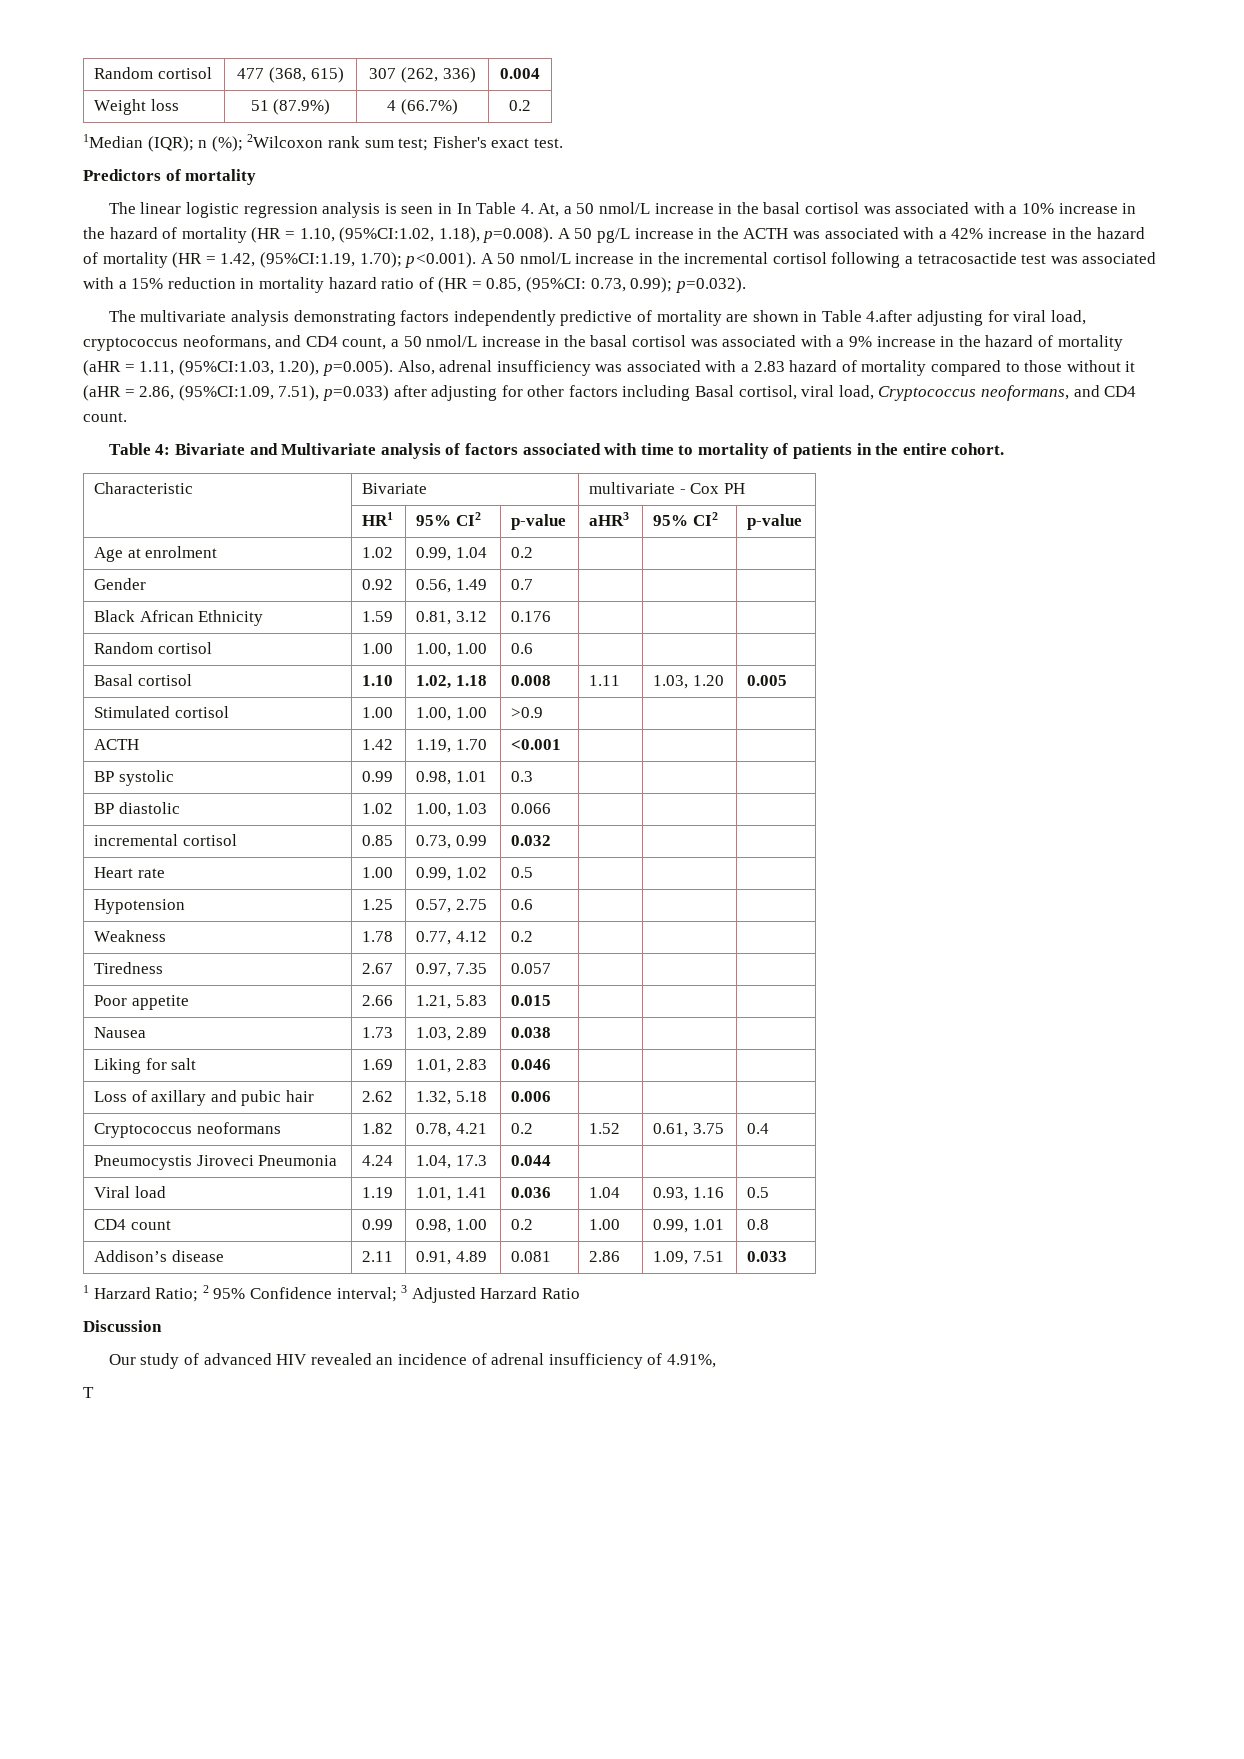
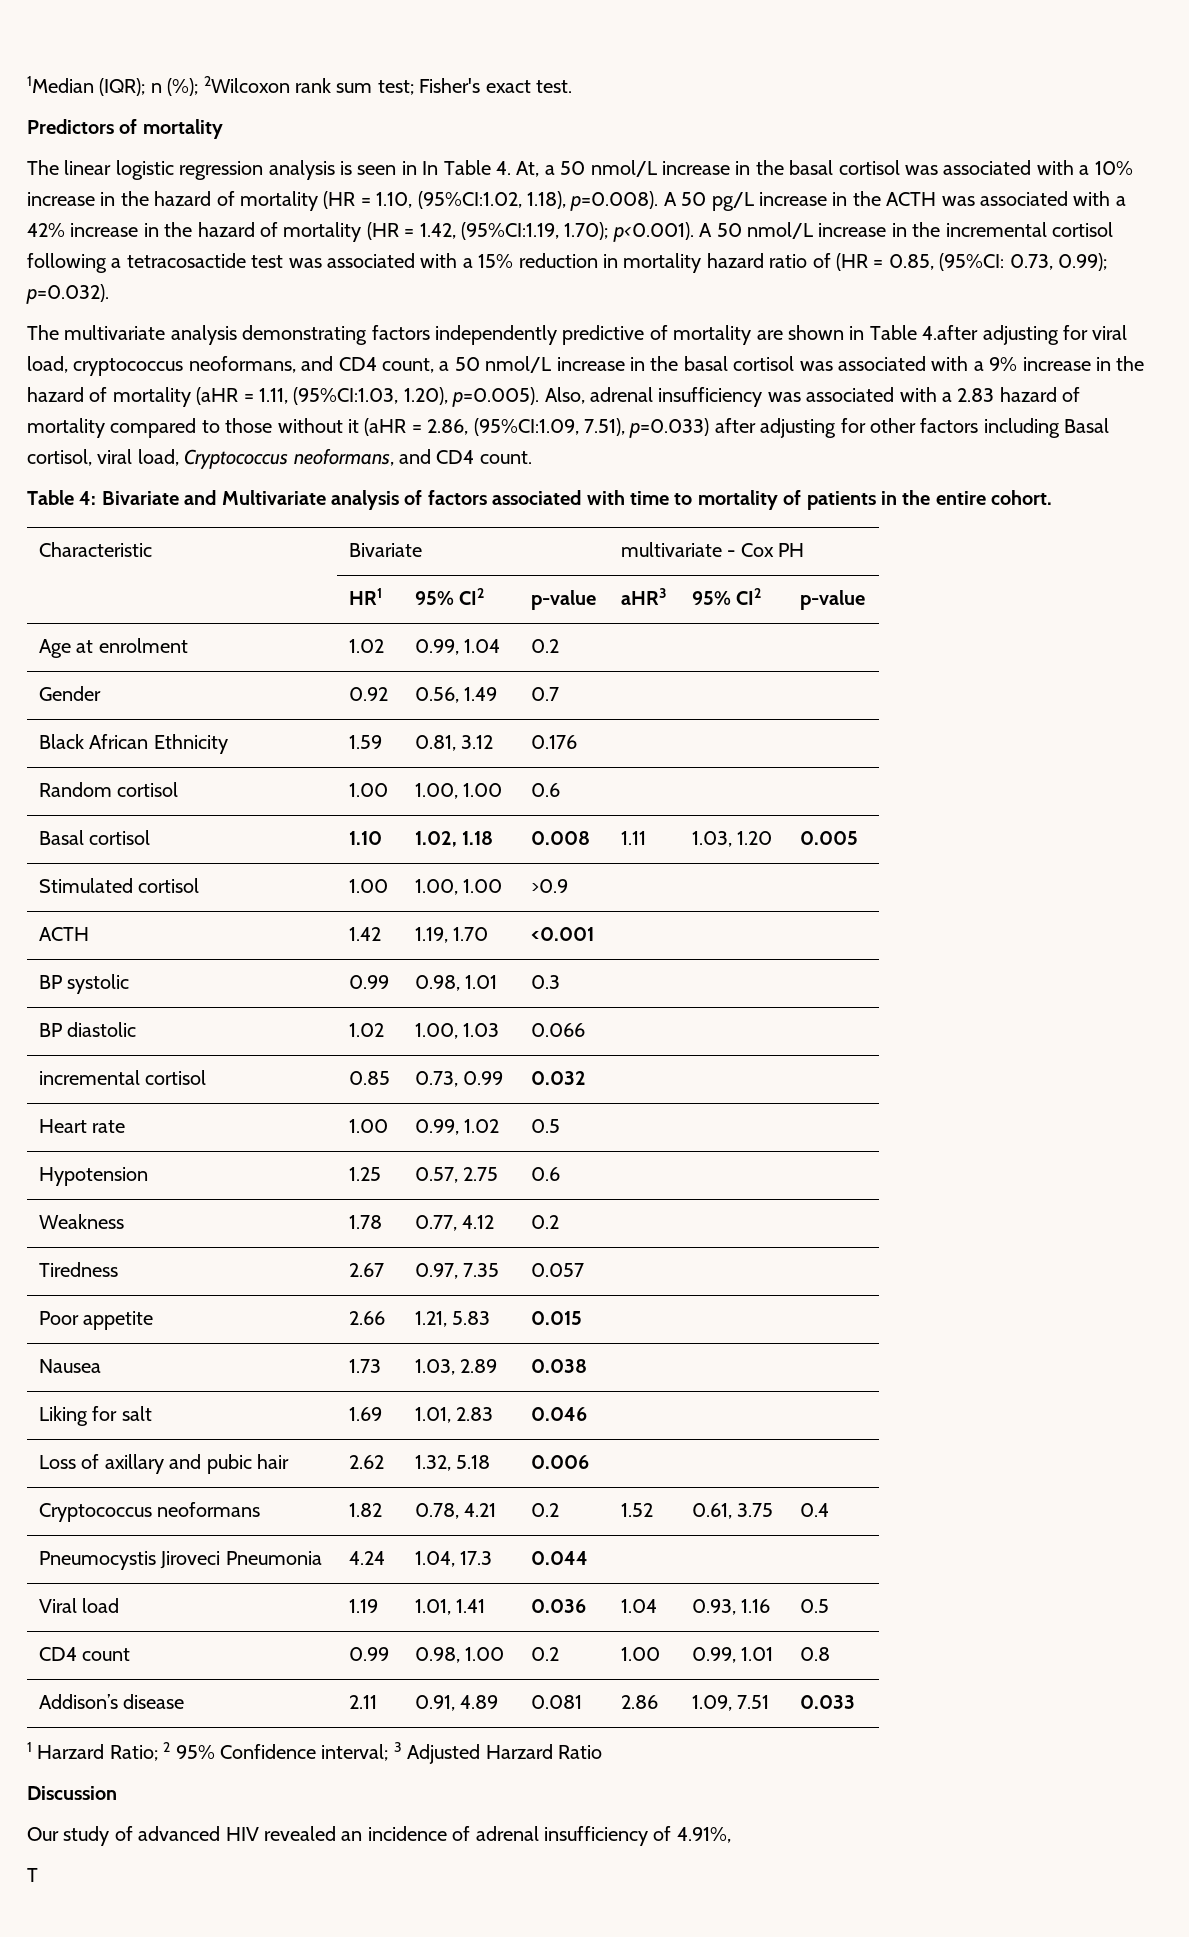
- Random cortisol | 477 (368, 615) | 307 (262, 336) | 0.004
- Weight loss | 51 (87.9%) | 4 (66.7%) | 0.2

